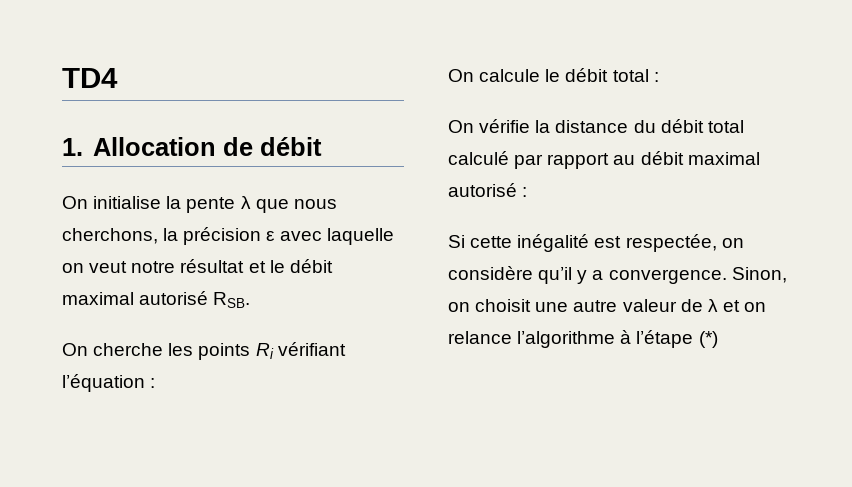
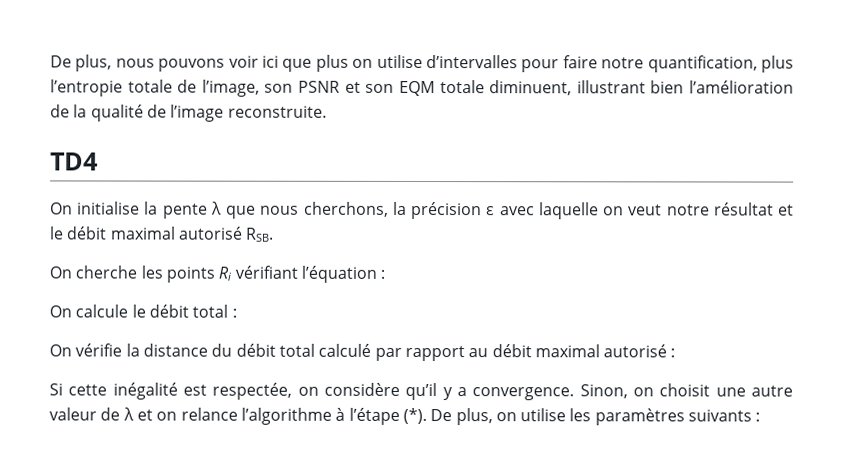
+ De plus, nous pouvons voir ici que plus on utilise d’intervalles pour faire notre quantification, plus l’entropie totale de l’image, son PSNR et son EQM totale diminuent, illustrant bien l’amélioration de la qualité de l’image reconstruite.
  TD4
- 1. Allocation de débit
- Sinon, on choisit une autre valeur de λ et on relance l’algorithme à l’étape (*)
+ Sinon, on choisit une autre valeur de λ et on relance l’algorithme à l’étape (*). De plus, on utilise les paramètres suivants :

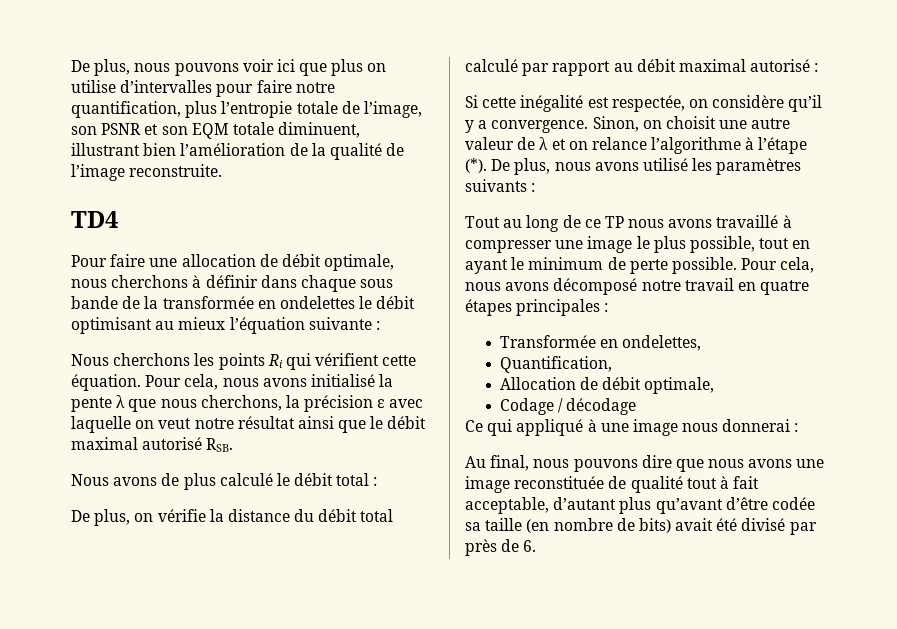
- On initialise la pente λ que nous cherchons, la précision ε avec laquelle on veut notre résultat et le débit maximal autorisé RSB.
+ Pour faire une allocation de débit optimale, nous cherchons à définir dans chaque sous bande de la transformée en ondelettes le débit optimisant au mieux l’équation suivante :
+ Nous cherchons les points Ri qui vérifient cette équation. Pour cela, nous avons initialisé la pente λ que nous cherchons, la précision ε avec laquelle on veut notre résultat ainsi que le débit maximal autorisé RSB.
- On cherche les points Ri vérifiant l’équation :
- On calcule le débit total :
+ Nous avons de plus calculé le débit total :
- On vérifie la distance du débit total calculé par rapport au débit maximal autorisé :
+ De plus, on vérifie la distance du débit total calculé par rapport au débit maximal autorisé :
- De plus, on utilise les paramètres suivants :
+ De plus, nous avons utilisé les paramètres suivants :
+ Tout au long de ce TP nous avons travaillé à compresser une image le plus possible, tout en ayant le minimum de perte possible. Pour cela, nous avons décomposé notre travail en quatre étapes principales :
+ Transformée en ondelettes,
+ Quantification,
+ Allocation de débit optimale,
+ Codage / décodage
+ Ce qui appliqué à une image nous donnerai :
+ Au final, nous pouvons dire que nous avons une image reconstituée de qualité tout à fait acceptable, d’autant plus qu’avant d’être codée sa taille (en nombre de bits) avait été divisé par près de 6.

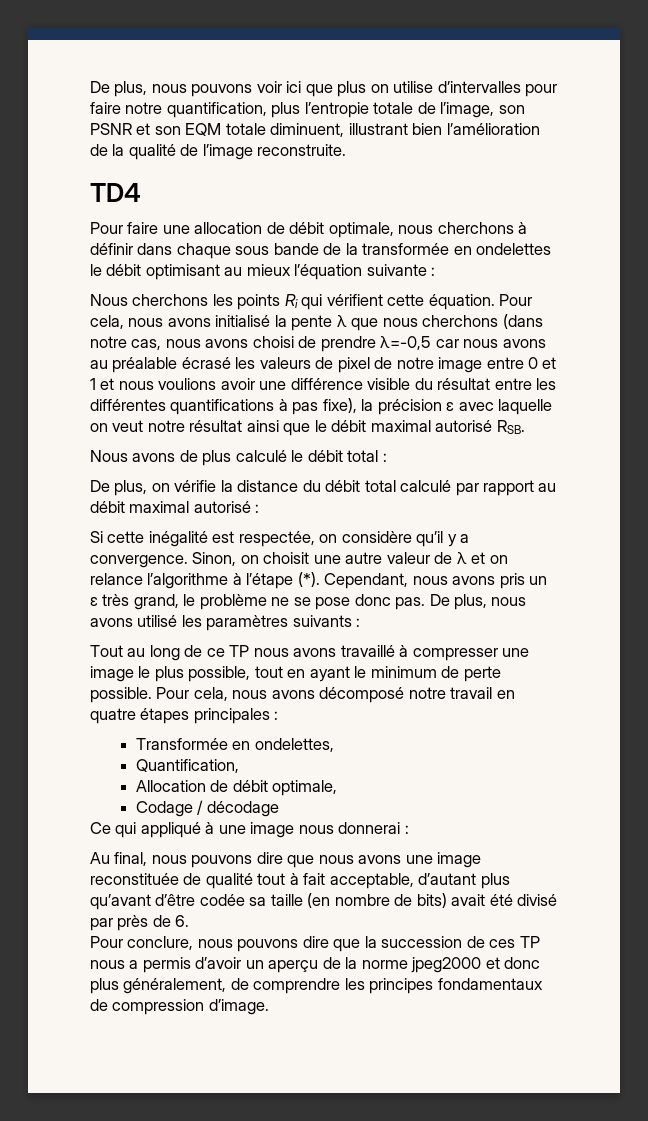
- Pour cela, nous avons initialisé la pente λ que nous cherchons, la précision ε avec laquelle on veut notre résultat ainsi que le débit maximal autorisé RSB.
+ Pour cela, nous avons initialisé la pente λ que nous cherchons (dans notre cas, nous avons choisi de prendre λ=-0,5 car nous avons au préalable écrasé les valeurs de pixel de notre image entre 0 et 1 et nous voulions avoir une différence visible du résultat entre les différentes quantifications à pas fixe), la précision ε avec laquelle on veut notre résultat ainsi que le débit maximal autorisé RSB.
+ Cependant, nous avons pris un ε très grand, le problème ne se pose donc pas.
+ Pour conclure, nous pouvons dire que la succession de ces TP nous a permis d’avoir un aperçu de la norme jpeg2000 et donc plus généralement, de comprendre les principes fondamentaux de compression d’image.

